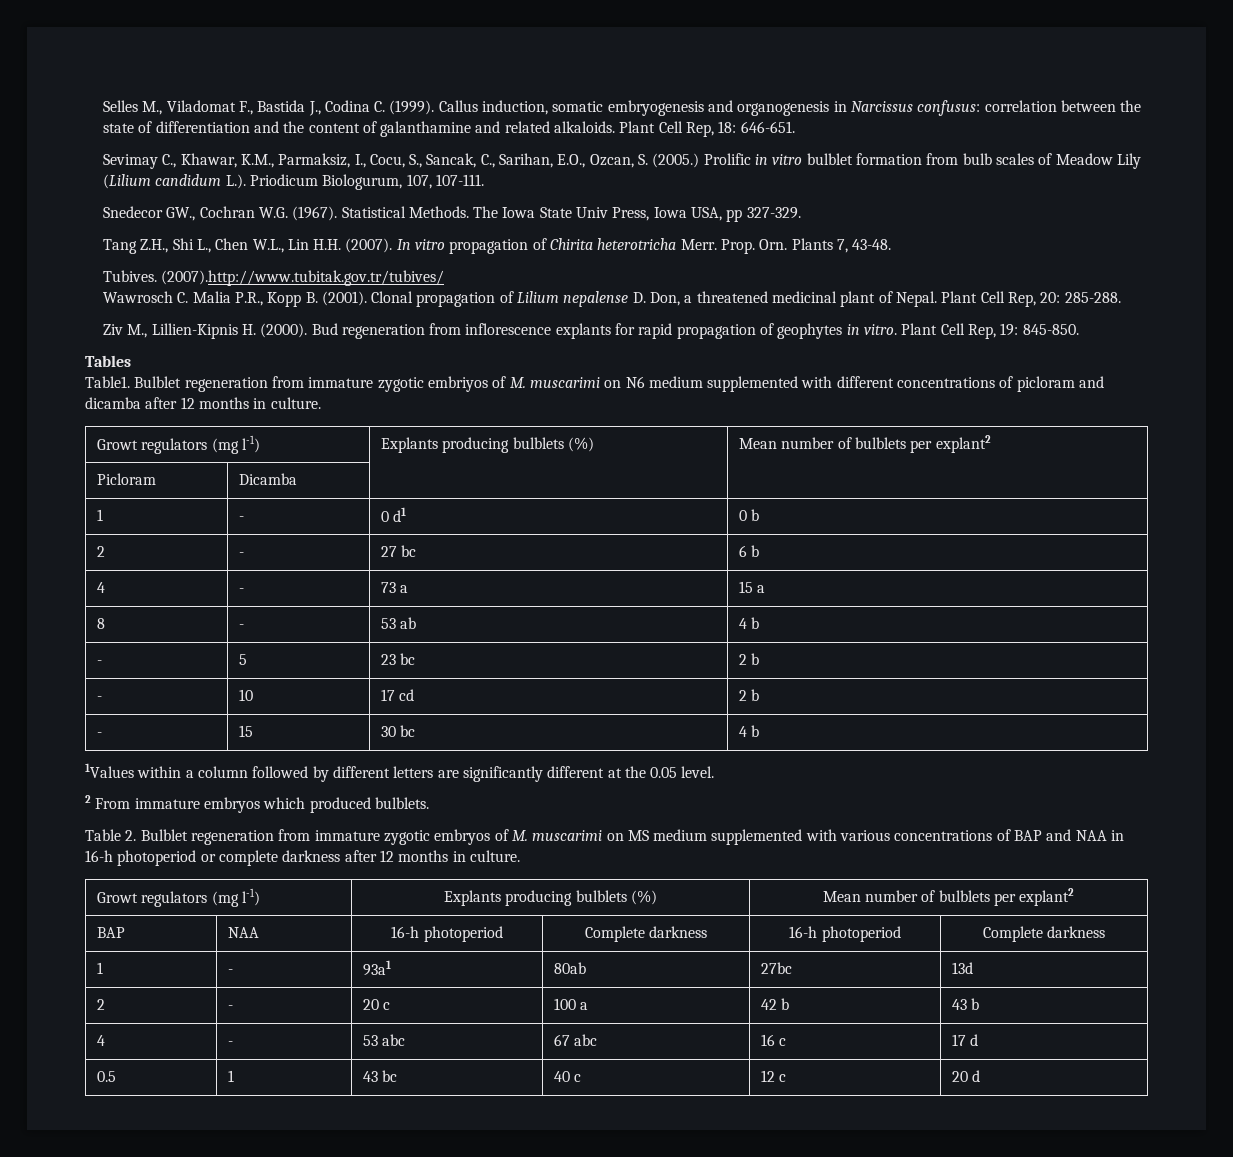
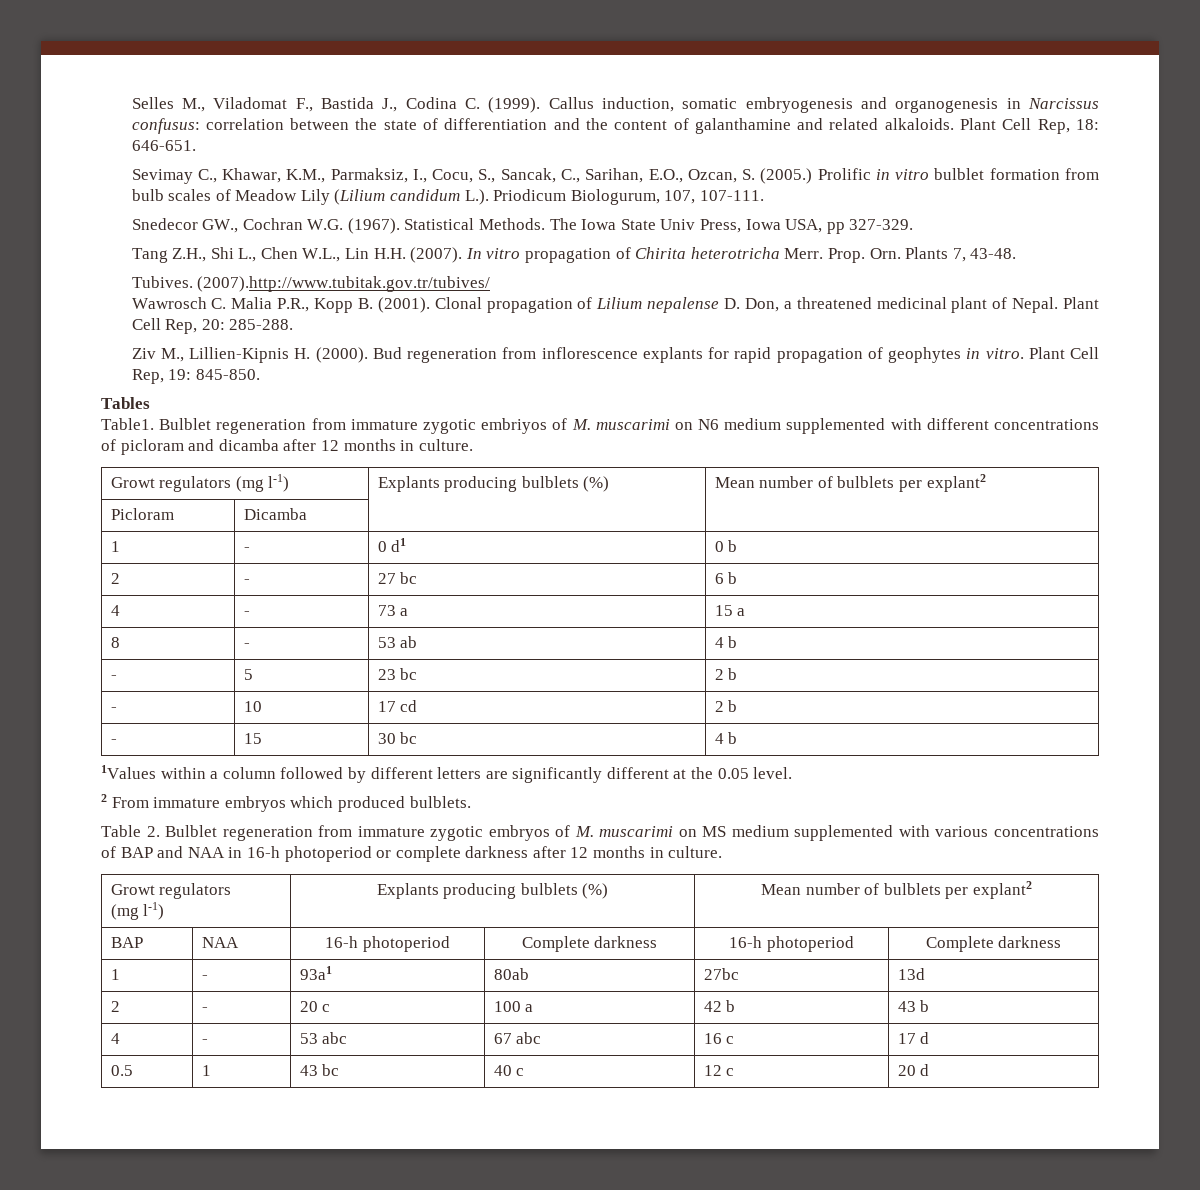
  Table 2. Bulblet regeneration from immature zygotic embryos of M. muscarimi on MS medium supplemented with various concentrations of BAP and NAA in 16-h photoperiod or complete darkness after 12 months in culture.
- Growt regulators (mg l-1) | Explants producing bulblets (%) | Mean number of bulblets per explant2
+ Growt regulators
+ (mg l-1) | Explants producing bulblets (%) | Mean number of bulblets per explant2

